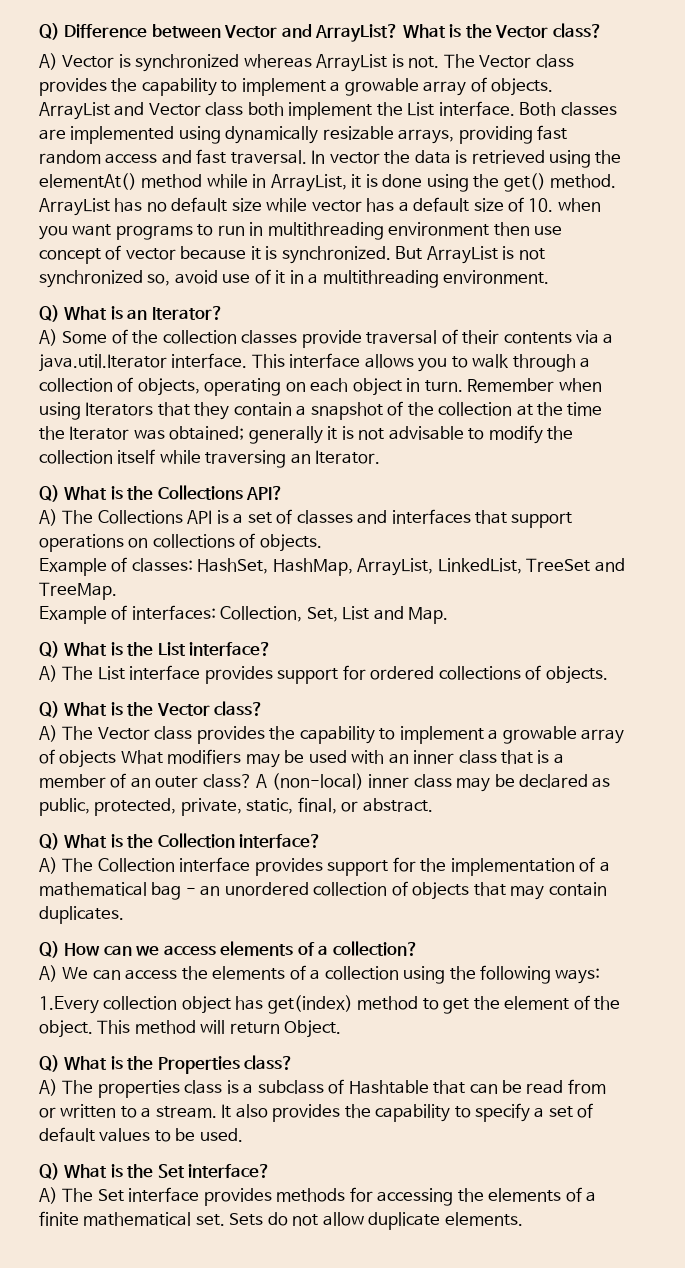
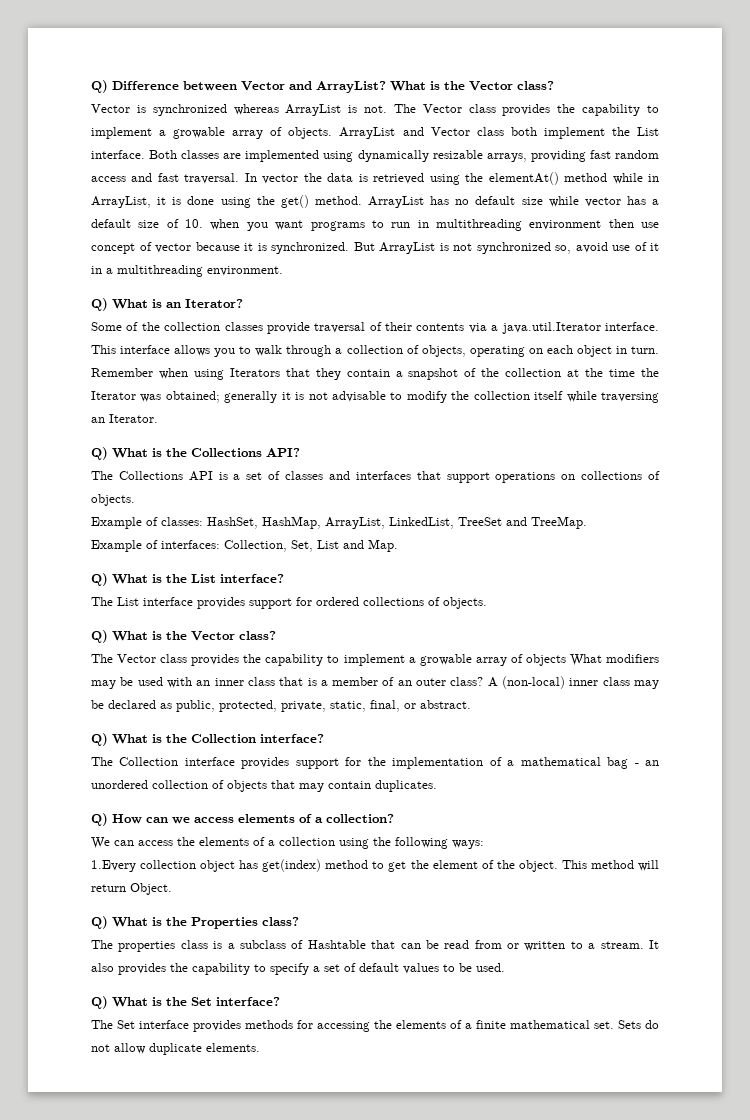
- A) Vector is synchronized whereas ArrayList is not.
+ Vector is synchronized whereas ArrayList is not.
- A) Some of the collection classes provide traversal of their contents via a java.util.Iterator interface.
+ Some of the collection classes provide traversal of their contents via a java.util.Iterator interface.
- A) The Collections API is a set of classes and interfaces that support operations on collections of objects.
+ The Collections API is a set of classes and interfaces that support operations on collections of objects.
- A) The List interface provides support for ordered collections of objects.
+ The List interface provides support for ordered collections of objects.
- A) The Vector class provides the capability to implement a growable array of objects What modifiers may be used with an inner class that is a member of an outer class?
+ The Vector class provides the capability to implement a growable array of objects What modifiers may be used with an inner class that is a member of an outer class?
- A) The Collection interface provides support for the implementation of a mathematical bag - an unordered collection of objects that may contain duplicates.
+ The Collection interface provides support for the implementation of a mathematical bag - an unordered collection of objects that may contain duplicates.
- A) We can access the elements of a collection using the following ways:
+ We can access the elements of a collection using the following ways:
- A) The properties class is a subclass of Hashtable that can be read from or written to a stream.
+ The properties class is a subclass of Hashtable that can be read from or written to a stream.
- A) The Set interface provides methods for accessing the elements of a finite mathematical set.
+ The Set interface provides methods for accessing the elements of a finite mathematical set.

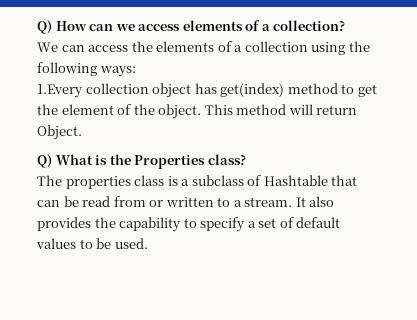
- Q) Difference between Vector and ArrayList? What is the Vector class?
- Vector is synchronized whereas ArrayList is not. The Vector class provides the capability to implement a growable array of objects. ArrayList and Vector class both implement the List interface. Both classes are implemented using dynamically resizable arrays, providing fast random access and fast traversal. In vector the data is retrieved using the elementAt() method while in ArrayList, it is done using the get() method. ArrayList has no default size while vector has a default size of 10. when you want programs to run in multithreading environment then use concept of vector because it is synchronized. But ArrayList is not synchronized so, avoid use of it in a multithreading environment.
- Q) What is an Iterator?
- Some of the collection classes provide traversal of their contents via a java.util.Iterator interface. This interface allows you to walk through a collection of objects, operating on each object in turn. Remember when using Iterators that they contain a snapshot of the collection at the time the Iterator was obtained; generally it is not advisable to modify the collection itself while traversing an Iterator.
- Q) What is the Collections API?
- The Collections API is a set of classes and interfaces that support operations on collections of objects.
- Example of classes: HashSet, HashMap, ArrayList, LinkedList, TreeSet and TreeMap.
- Example of interfaces: Collection, Set, List and Map.
- Q) What is the List interface?
- The List interface provides support for ordered collections of objects.
- Q) What is the Vector class?
- The Vector class provides the capability to implement a growable array of objects What modifiers may be used with an inner class that is a member of an outer class? A (non-local) inner class may be declared as public, protected, private, static, final, or abstract.
- Q) What is the Collection interface?
- The Collection interface provides support for the implementation of a mathematical bag - an unordered collection of objects that may contain duplicates.
- Q) What is the Set interface?
- The Set interface provides methods for accessing the elements of a finite mathematical set. Sets do not allow duplicate elements.

